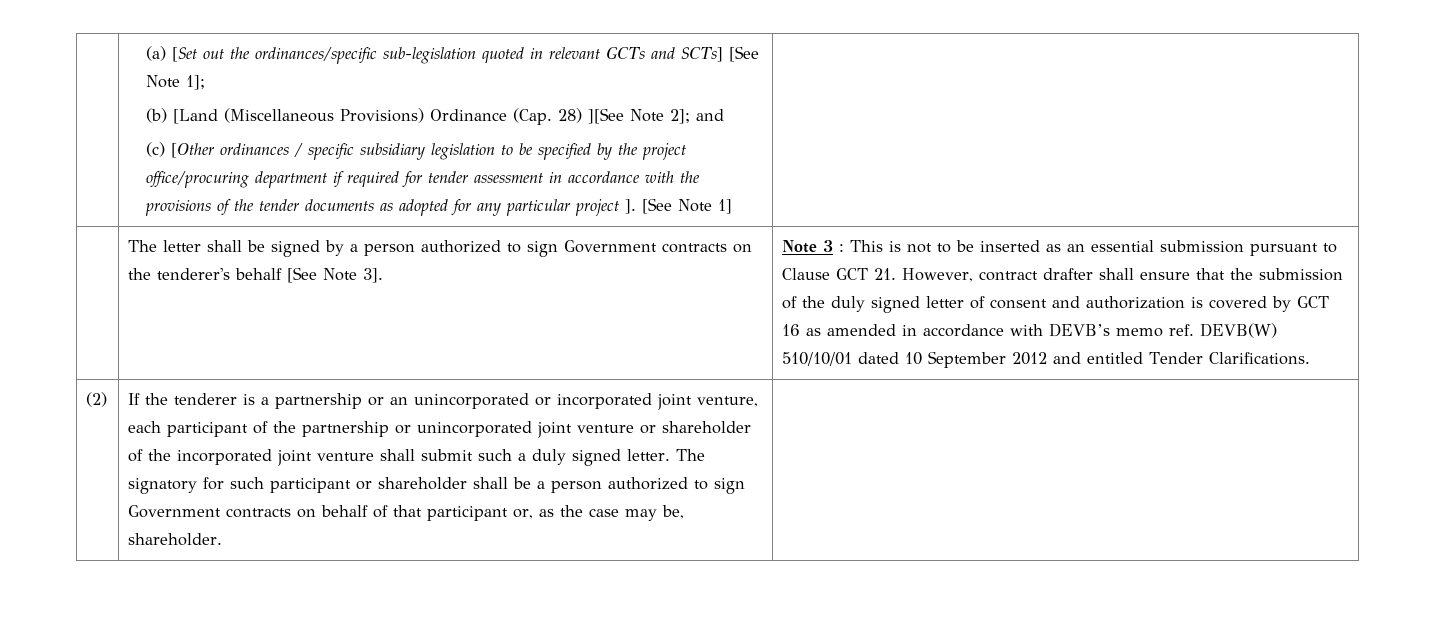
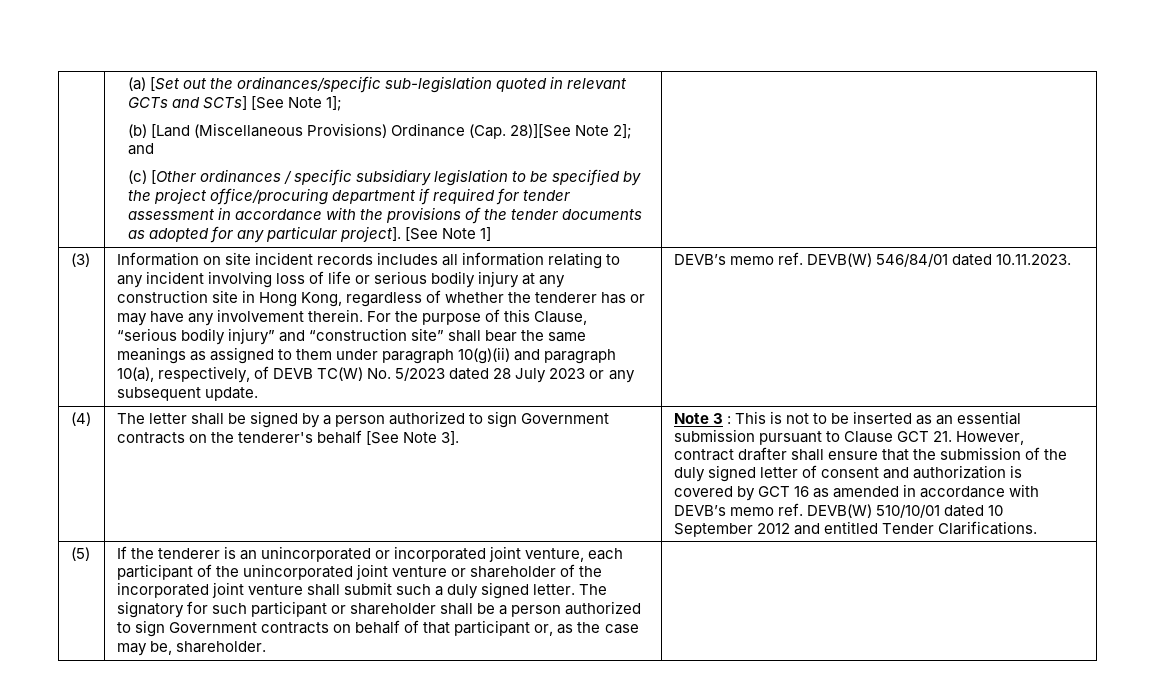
- (b) [Land (Miscellaneous Provisions) Ordinance (Cap. 28) ][See Note 2]; and
+ (b) [Land (Miscellaneous Provisions) Ordinance (Cap. 28)][See Note 2]; and
- (c) [Other ordinances / specific subsidiary legislation to be specified by the project office/procuring department if required for tender assessment in accordance with the provisions of the tender documents as adopted for any particular project ].
+ (c) [Other ordinances / specific subsidiary legislation to be specified by the project office/procuring department if required for tender assessment in accordance with the provisions of the tender documents as adopted for any particular project].
+ (3) | Information on site incident records includes all information relating to any incident involving loss of life or serious bodily injury at any construction site in Hong Kong, regardless of whether the tenderer has or may have any involvement therein. For the purpose of this Clause, “serious bodily injury” and “construction site” shall bear the same meanings as assigned to them under paragraph 10(g)(ii) and paragraph 10(a), respectively, of DEVB TC(W) No. 5/2023 dated 28 July 2023 or any subsequent update. | DEVB’s memo ref. DEVB(W) 546/84/01 dated 10.11.2023.
+ (4)
- (2)
+ (5)
- If the tenderer is a partnership or an unincorporated or incorporated joint venture, each participant of the partnership or unincorporated joint venture or shareholder of the incorporated joint venture shall submit such a duly signed letter.
+ If the tenderer is an unincorporated or incorporated joint venture, each participant of the unincorporated joint venture or shareholder of the incorporated joint venture shall submit such a duly signed letter.

